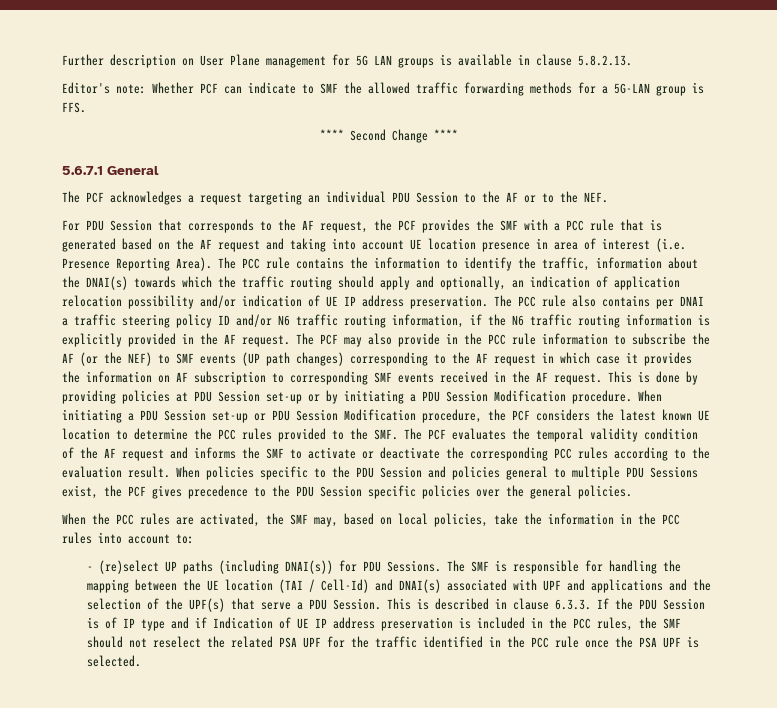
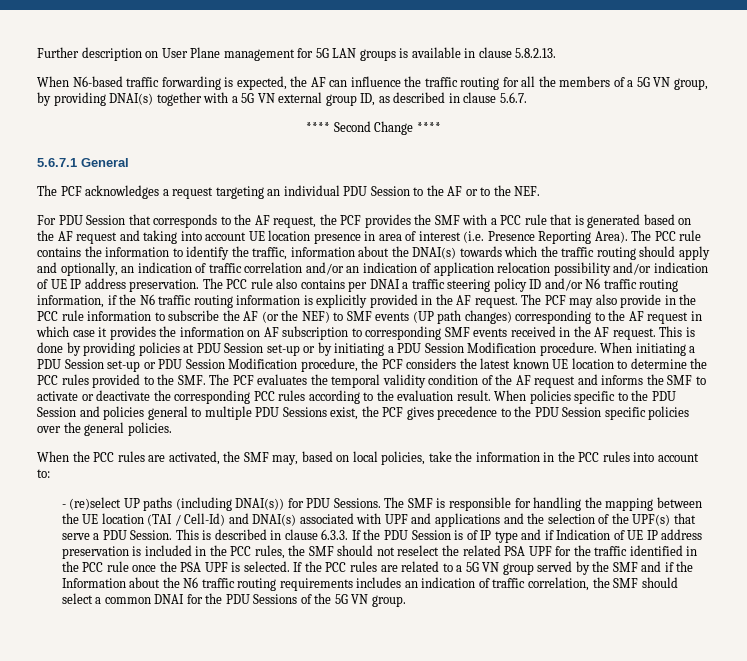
- Editor's note: Whether PCF can indicate to SMF the allowed traffic forwarding methods for a 5G-LAN group is FFS.
+ When N6-based traffic forwarding is expected, the AF can influence the traffic routing for all the members of a 5G VN group, by providing DNAI(s) together with a 5G VN external group ID, as described in clause 5.6.7.
- The PCC rule contains the information to identify the traffic, information about the DNAI(s) towards which the traffic routing should apply and optionally, an indication of application relocation possibility and/or indication of UE IP address preservation.
+ The PCC rule contains the information to identify the traffic, information about the DNAI(s) towards which the traffic routing should apply and optionally, an indication of traffic correlation and/or an indication of application relocation possibility and/or indication of UE IP address preservation.
+ If the PCC rules are related to a 5G VN group served by the SMF and if the Information about the N6 traffic routing requirements includes an indication of traffic correlation, the SMF should select a common DNAI for the PDU Sessions of the 5G VN group.

